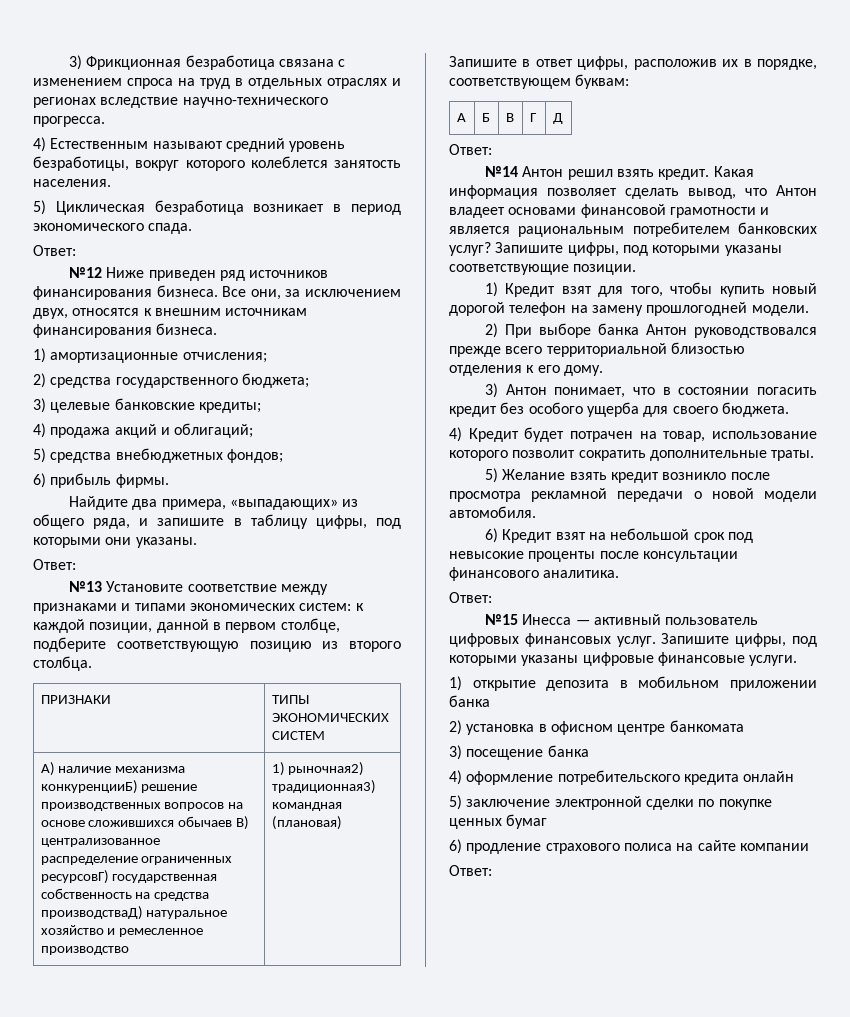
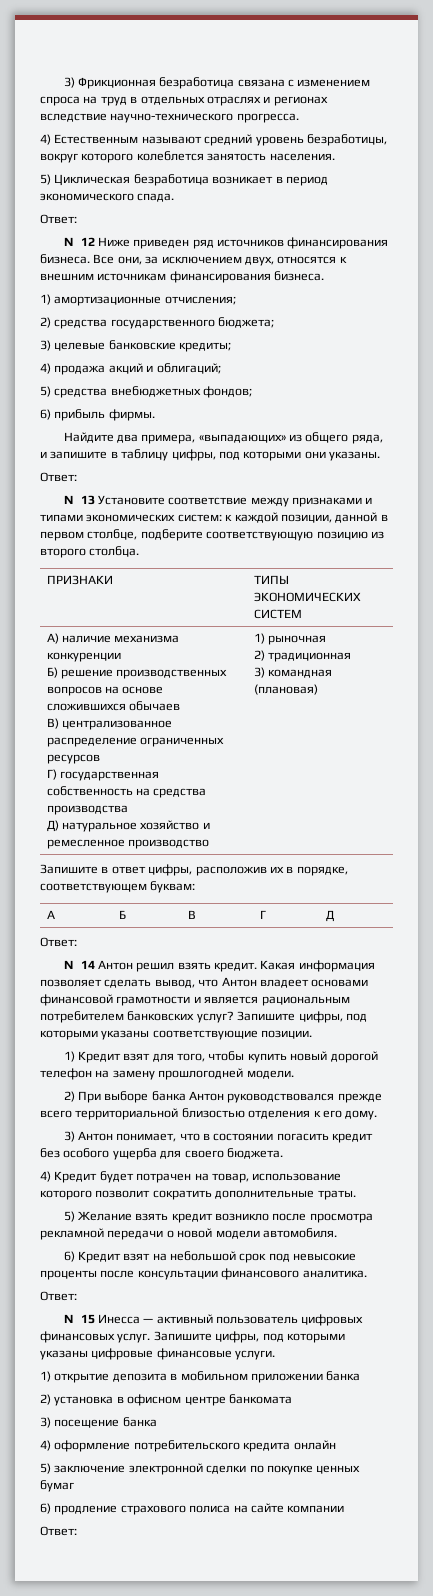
- А) наличие механизма конкуренцииБ) решение производственных вопросов на основе сложившихся обычаев В) централизованное распределение ограниченных ресурсовГ) государственная собственность на средства производстваД) натуральное хозяйство и ремесленное производство | 1) рыночная2) традиционная3) командная (плановая)
+ А) наличие механизма конкуренции
+ Б) решение производственных вопросов на основе сложившихся обычаев
+ В) централизованное распределение ограниченных ресурсов
+ Г) государственная собственность на средства производства
+ Д) натуральное хозяйство и ремесленное производство | 1) рыночная
+ 2) традиционная
+ 3) командная (плановая)

